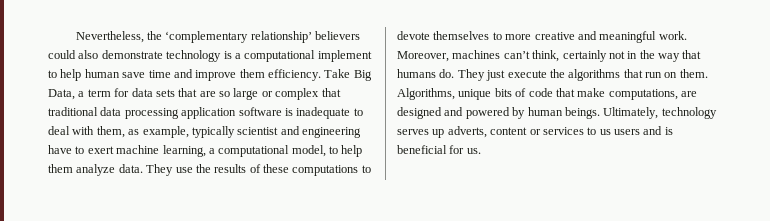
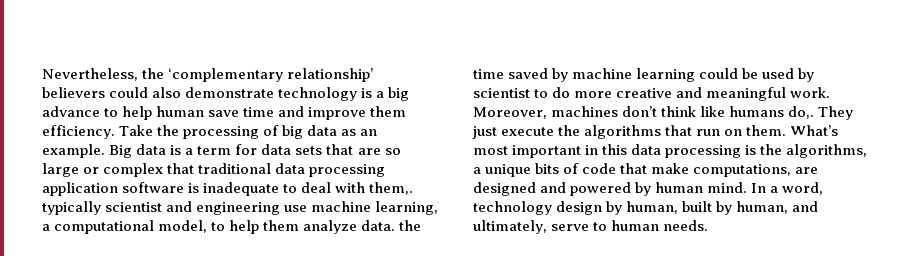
- Nevertheless, the ‘complementary relationship’ believers could also demonstrate technology is a computational implement to help human save time and improve them efficiency.
+ Nevertheless, the ‘complementary relationship’ believers could also demonstrate technology is a big advance to help human save time and improve them efficiency.
- Take Big Data, a term for data sets that are so large or complex that traditional data processing application software is inadequate to deal with them, as example, typically scientist and engineering have to exert machine learning, a computational model, to help them analyze data. They use the results of these computations to devote themselves to more creative and meaningful work.
+ Take the processing of big data as an example. Big data is a term for data sets that are so large or complex that traditional data processing application software is inadequate to deal with them,. typically scientist and engineering use machine learning, a computational model, to help them analyze data. the time saved by machine learning could be used by scientist to do more creative and meaningful work.
- Moreover, machines can’t think, certainly not in the way that humans do.
+ Moreover, machines don’t think like humans do,.
- Algorithms, unique bits of code that make computations, are designed and powered by human beings. Ultimately, technology serves up adverts, content or services to us users and is beneficial for us.
+ What’s most important in this data processing is the algorithms, a unique bits of code that make computations, are designed and powered by human mind. In a word, technology design by human, built by human, and ultimately, serve to human needs.

